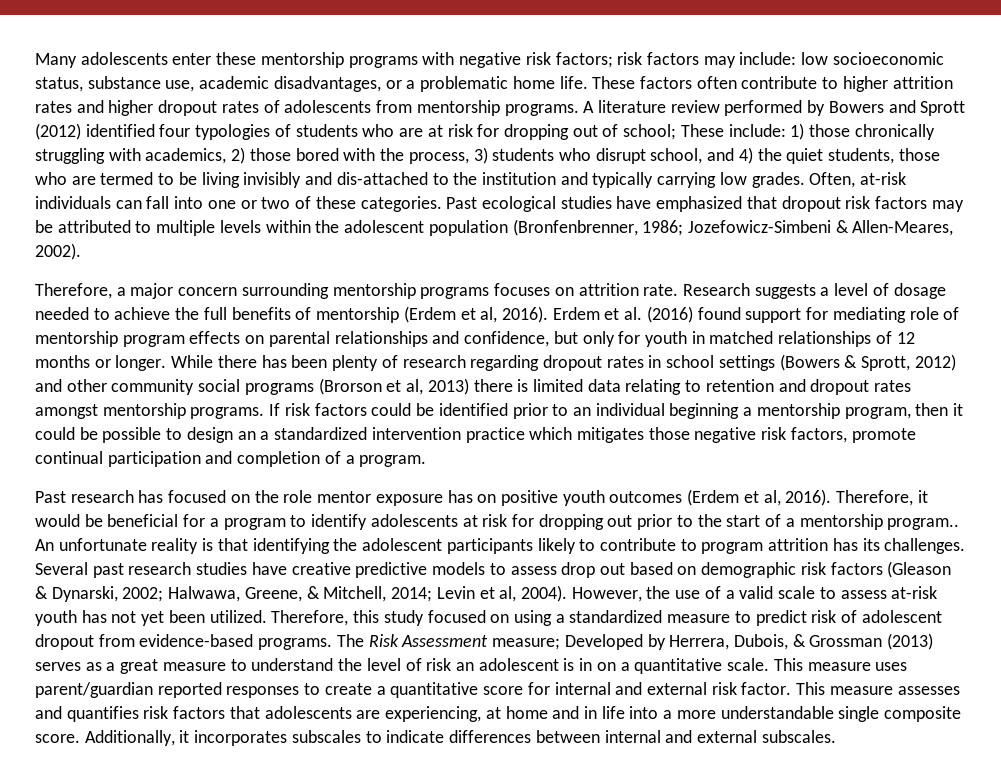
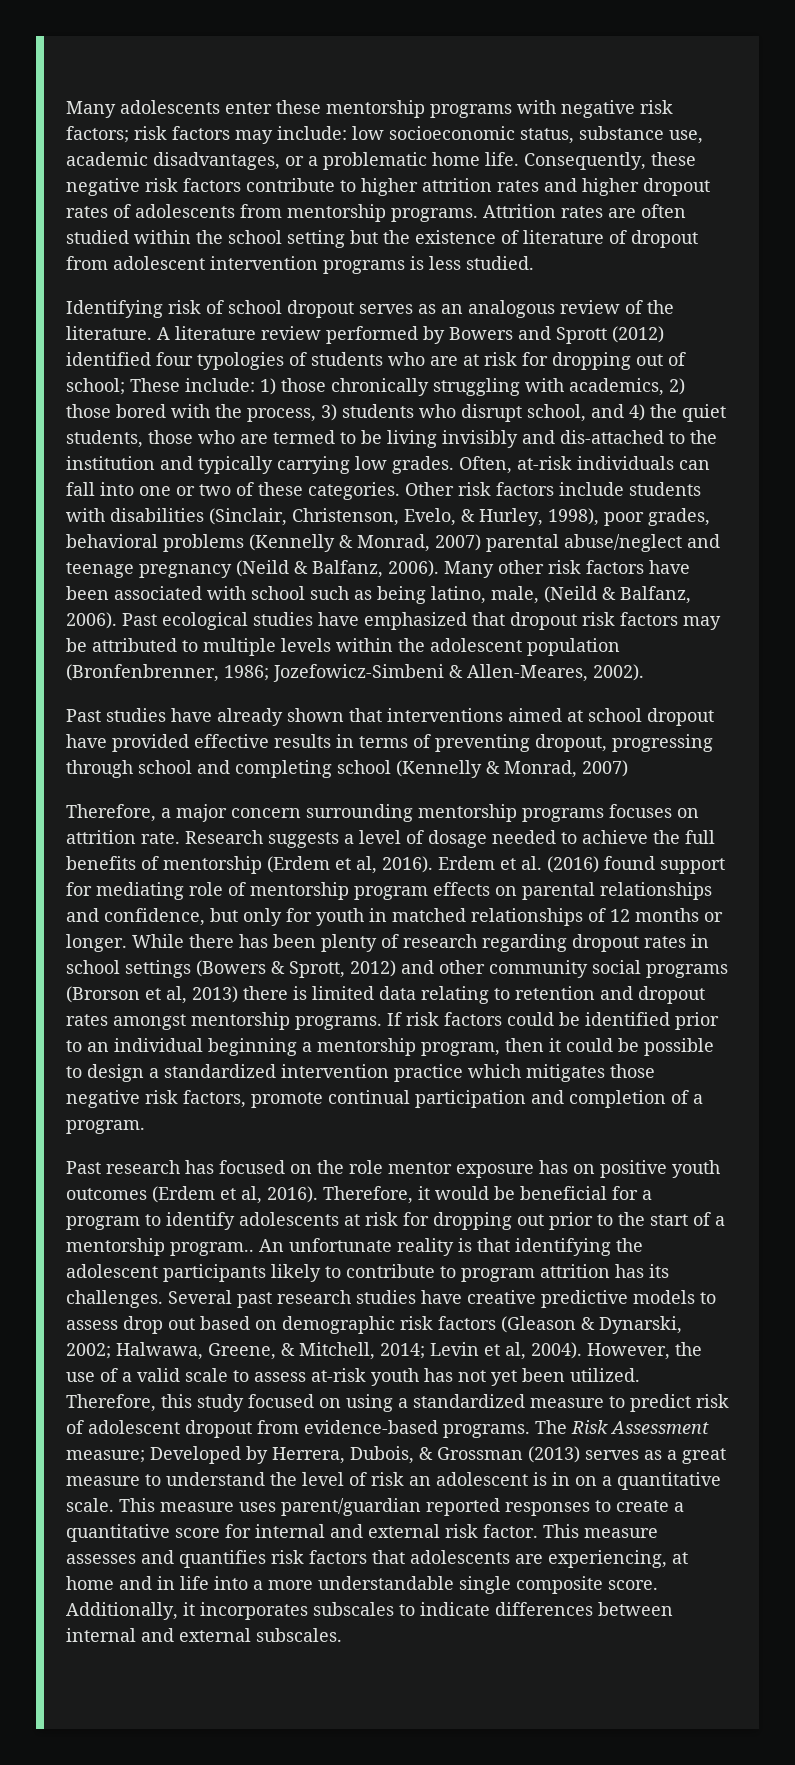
- These factors often contribute to higher attrition rates and higher dropout rates of adolescents from mentorship programs.
+ Consequently, these negative risk factors contribute to higher attrition rates and higher dropout rates of adolescents from mentorship programs.
+ Attrition rates are often studied within the school setting but the existence of literature of dropout from adolescent intervention programs is less studied.
+ Identifying risk of school dropout serves as an analogous review of the literature.
+ Other risk factors include students with disabilities (Sinclair, Christenson, Evelo, & Hurley, 1998), poor grades, behavioral problems (Kennelly & Monrad, 2007) parental abuse/neglect and teenage pregnancy (Neild & Balfanz, 2006). Many other risk factors have been associated with school such as being latino, male, (Neild & Balfanz, 2006).
+ Past studies have already shown that interventions aimed at school dropout have provided effective results in terms of preventing dropout, progressing through school and completing school (Kennelly & Monrad, 2007)
- If risk factors could be identified prior to an individual beginning a mentorship program, then it could be possible to design an a standardized intervention practice which mitigates those negative risk factors, promote continual participation and completion of a program.
+ If risk factors could be identified prior to an individual beginning a mentorship program, then it could be possible to design a standardized intervention practice which mitigates those negative risk factors, promote continual participation and completion of a program.

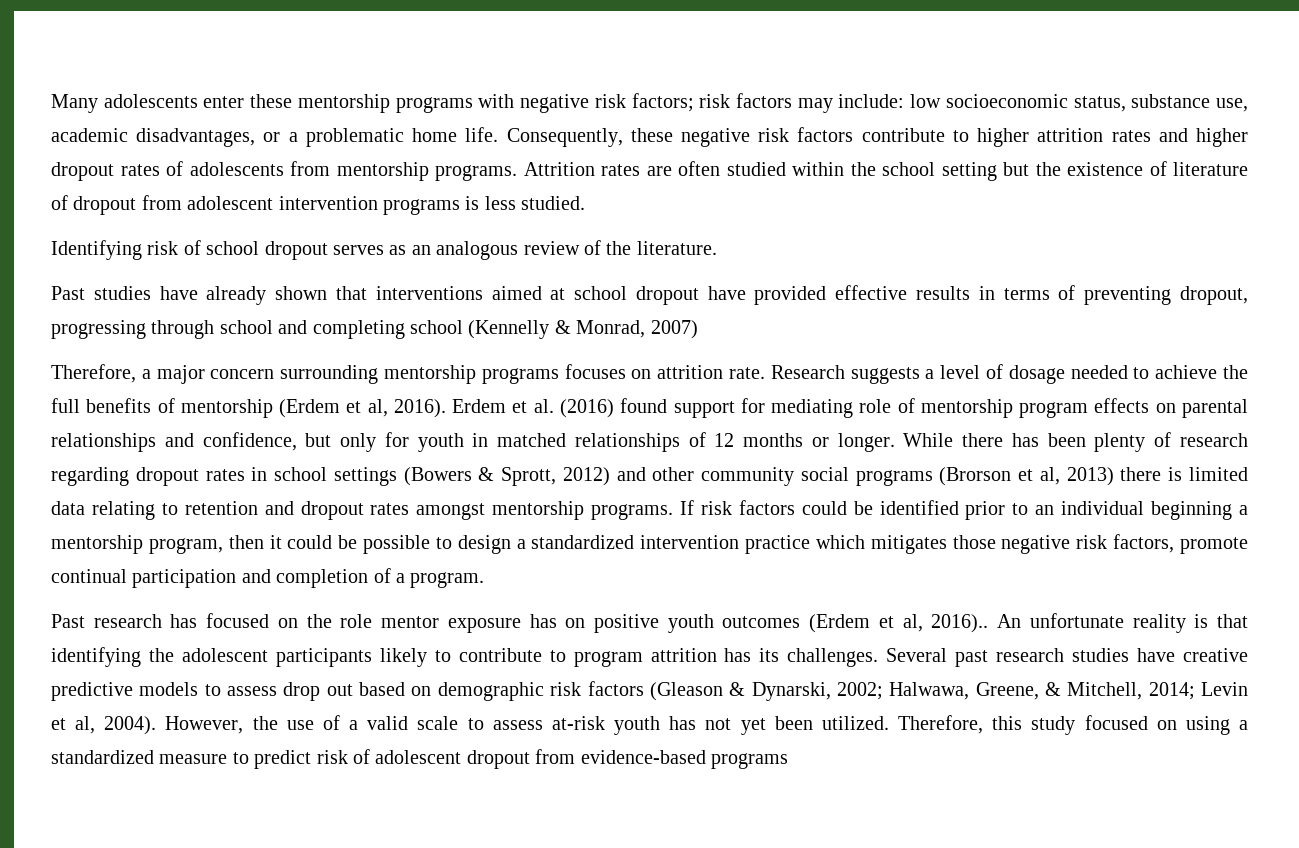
- A literature review performed by Bowers and Sprott (2012) identified four typologies of students who are at risk for dropping out of school; These include: 1) those chronically struggling with academics, 2) those bored with the process, 3) students who disrupt school, and 4) the quiet students, those who are termed to be living invisibly and dis-attached to the institution and typically carrying low grades. Often, at-risk individuals can fall into one or two of these categories. Other risk factors include students with disabilities (Sinclair, Christenson, Evelo, & Hurley, 1998), poor grades, behavioral problems (Kennelly & Monrad, 2007) parental abuse/neglect and teenage pregnancy (Neild & Balfanz, 2006). Many other risk factors have been associated with school such as being latino, male, (Neild & Balfanz, 2006). Past ecological studies have emphasized that dropout risk factors may be attributed to multiple levels within the adolescent population (Bronfenbrenner, 1986; Jozefowicz-Simbeni & Allen-Meares, 2002).
- Past research has focused on the role mentor exposure has on positive youth outcomes (Erdem et al, 2016). Therefore, it would be beneficial for a program to identify adolescents at risk for dropping out prior to the start of a mentorship program..
+ Past research has focused on the role mentor exposure has on positive youth outcomes (Erdem et al, 2016)..
- Therefore, this study focused on using a standardized measure to predict risk of adolescent dropout from evidence-based programs. The Risk Assessment measure; Developed by Herrera, Dubois, & Grossman (2013) serves as a great measure to understand the level of risk an adolescent is in on a quantitative scale. This measure uses parent/guardian reported responses to create a quantitative score for internal and external risk factor. This measure assesses and quantifies risk factors that adolescents are experiencing, at home and in life into a more understandable single composite score. Additionally, it incorporates subscales to indicate differences between internal and external subscales.
+ Therefore, this study focused on using a standardized measure to predict risk of adolescent dropout from evidence-based programs

